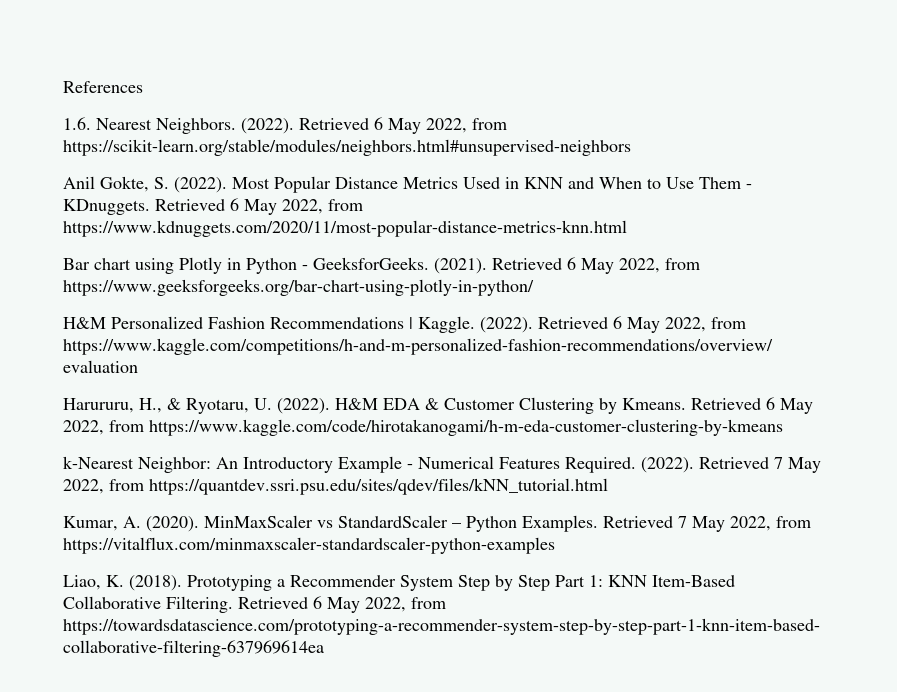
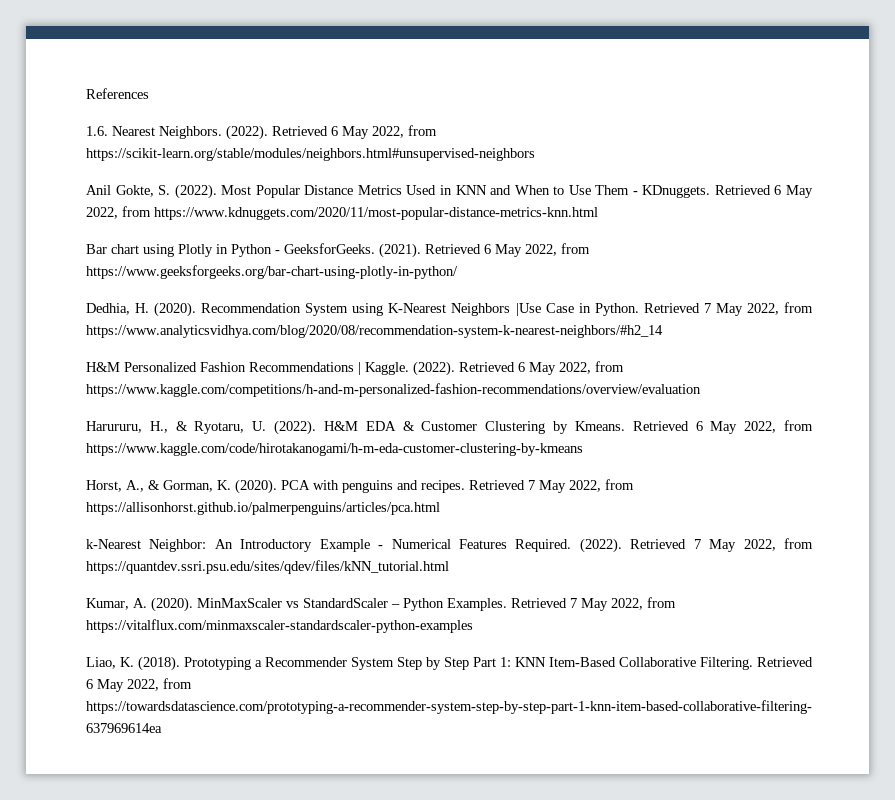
+ Dedhia, H. (2020). Recommendation System using K-Nearest Neighbors |Use Case in Python. Retrieved 7 May 2022, from https://www.analyticsvidhya.com/blog/2020/08/recommendation-system-k-nearest-neighbors/#h2_14
+ Horst, A., & Gorman, K. (2020). PCA with penguins and recipes. Retrieved 7 May 2022, from https://allisonhorst.github.io/palmerpenguins/articles/pca.html

